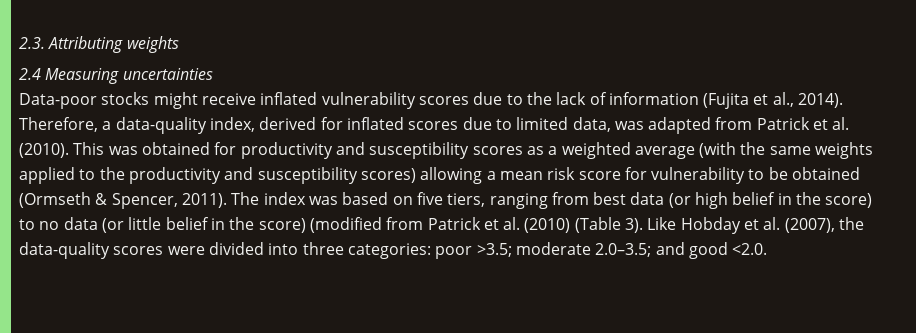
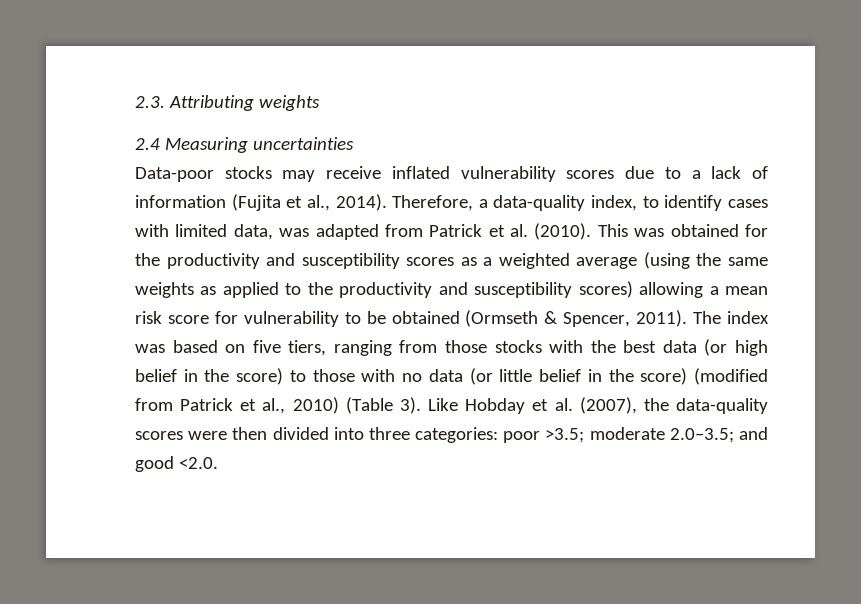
- Data-poor stocks might receive inflated vulnerability scores due to the lack of information (Fujita et al., 2014).
+ Data-poor stocks may receive inflated vulnerability scores due to a lack of information (Fujita et al., 2014).
- Therefore, a data-quality index, derived for inflated scores due to limited data, was adapted from Patrick et al. (2010).
+ Therefore, a data-quality index, to identify cases with limited data, was adapted from Patrick et al. (2010).
- This was obtained for productivity and susceptibility scores as a weighted average (with the same weights applied to the productivity and susceptibility scores) allowing a mean risk score for vulnerability to be obtained (Ormseth & Spencer, 2011).
+ This was obtained for the productivity and susceptibility scores as a weighted average (using the same weights as applied to the productivity and susceptibility scores) allowing a mean risk score for vulnerability to be obtained (Ormseth & Spencer, 2011).
- The index was based on five tiers, ranging from best data (or high belief in the score) to no data (or little belief in the score) (modified from Patrick et al. (2010) (Table 3).
+ The index was based on five tiers, ranging from those stocks with the best data (or high belief in the score) to those with no data (or little belief in the score) (modified from Patrick et al., 2010) (Table 3).
- Like Hobday et al. (2007), the data-quality scores were divided into three categories: poor >3.5; moderate 2.0–3.5; and good <2.0.
+ Like Hobday et al. (2007), the data-quality scores were then divided into three categories: poor >3.5; moderate 2.0–3.5; and good <2.0.

